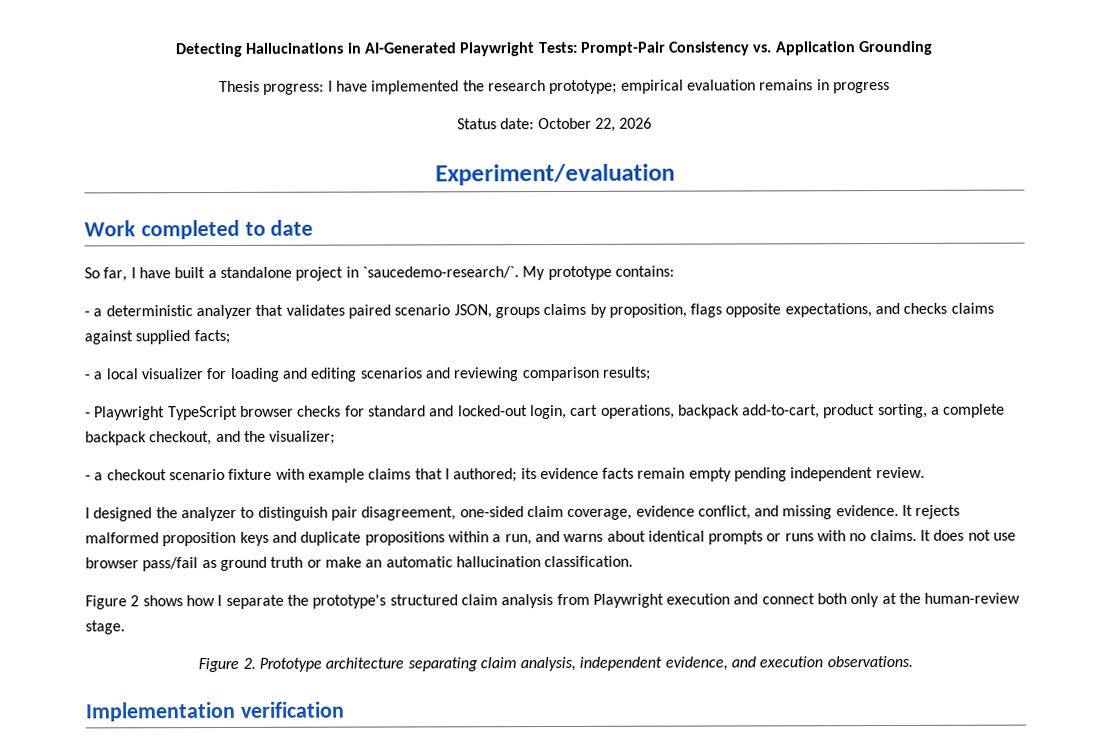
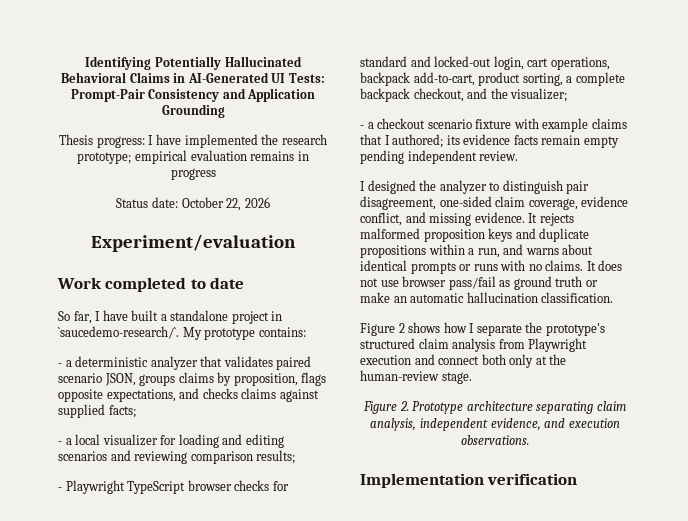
- Detecting Hallucinations in AI-Generated Playwright Tests: Prompt-Pair Consistency vs. Application Grounding
+ Identifying Potentially Hallucinated Behavioral Claims in AI-Generated UI Tests: Prompt-Pair Consistency and Application Grounding

